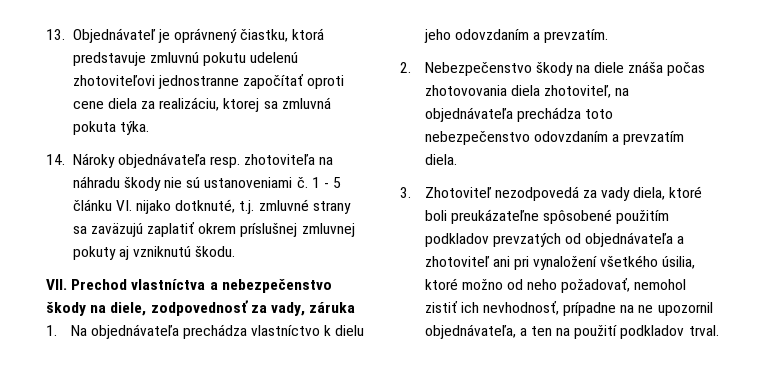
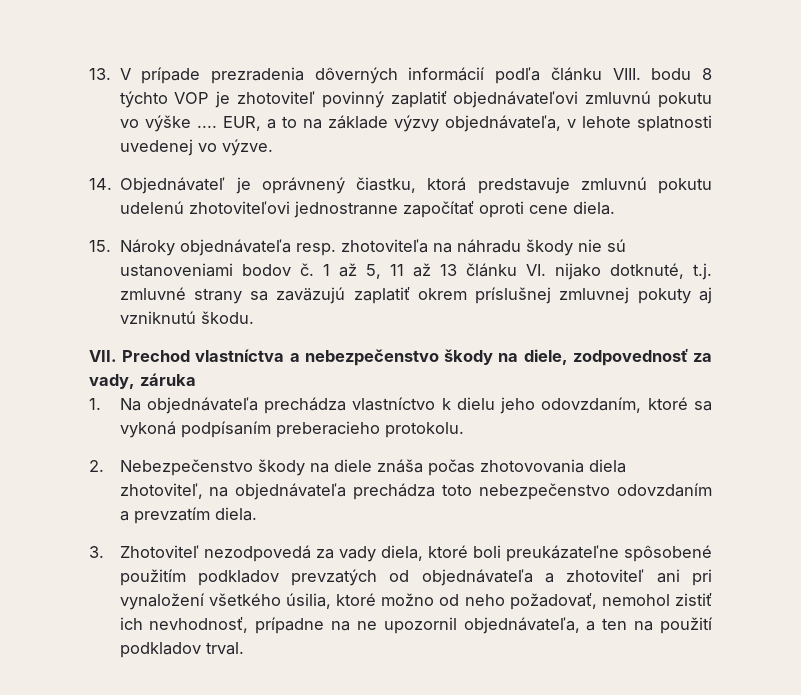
- 13. Objednávateľ je oprávnený čiastku, ktorá predstavuje zmluvnú pokutu udelenú zhotoviteľovi jednostranne započítať oproti cene diela za realizáciu, ktorej sa zmluvná pokuta týka.
- 14. Nároky objednávateľa resp. zhotoviteľa na náhradu škody nie sú ustanoveniami č.
+ 13. V prípade prezradenia dôverných informácií podľa článku VIII. bodu 8 týchto VOP je zhotoviteľ povinný zaplatiť objednávateľovi zmluvnú pokutu vo výške .... EUR, a to na základe výzvy objednávateľa, v lehote splatnosti uvedenej vo výzve.
+ 14. Objednávateľ je oprávnený čiastku, ktorá predstavuje zmluvnú pokutu udelenú zhotoviteľovi jednostranne započítať oproti cene diela.
+ 15. Nároky objednávateľa resp. zhotoviteľa na náhradu škody nie sú ustanoveniami bodov č.
- 1 ‐ 5 článku VI. nijako dotknuté, t.j. zmluvné strany sa zaväzujú zaplatiť okrem príslušnej zmluvnej pokuty aj vzniknutú škodu.
+ 1 až 5, 11 až 13 článku VI. nijako dotknuté, t.j. zmluvné strany sa zaväzujú zaplatiť okrem príslušnej zmluvnej pokuty aj vzniknutú škodu.
- 1. Na objednávateľa prechádza vlastníctvo k dielu jeho odovzdaním a prevzatím.
+ 1. Na objednávateľa prechádza vlastníctvo k dielu jeho odovzdaním, ktoré sa vykoná podpísaním preberacieho protokolu.

